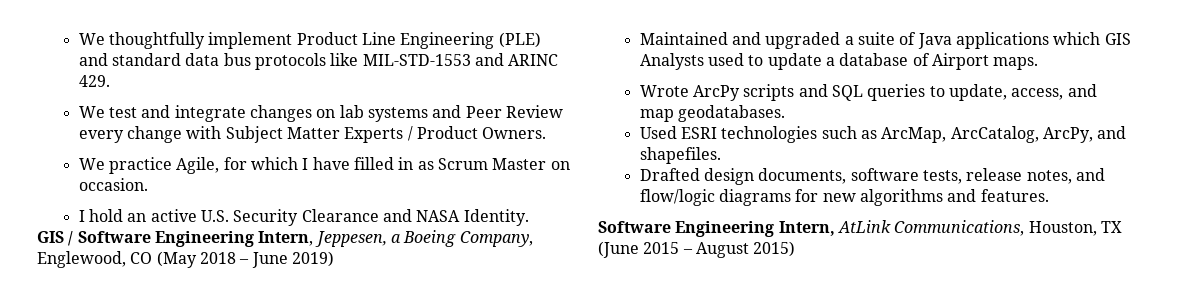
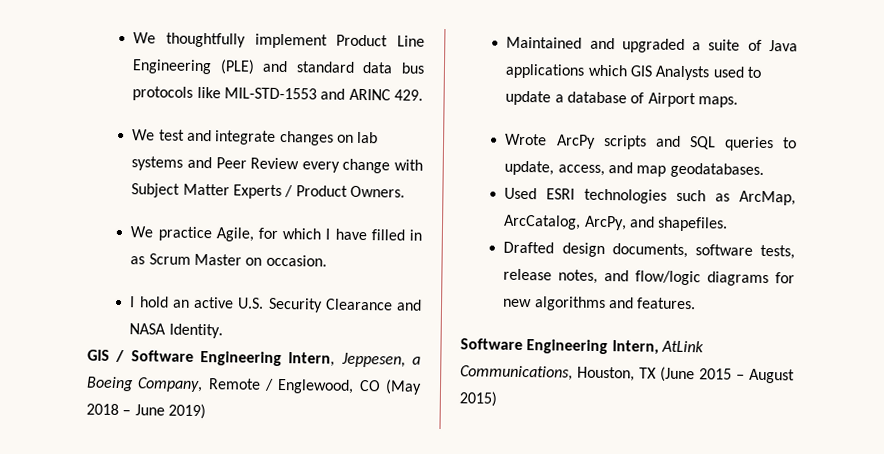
- GIS / Software Engineering Intern, Jeppesen, a Boeing Company, Englewood, CO (May 2018 – June 2019)
+ GIS / Software Engineering Intern, Jeppesen, a Boeing Company, Remote / Englewood, CO (May 2018 – June 2019)

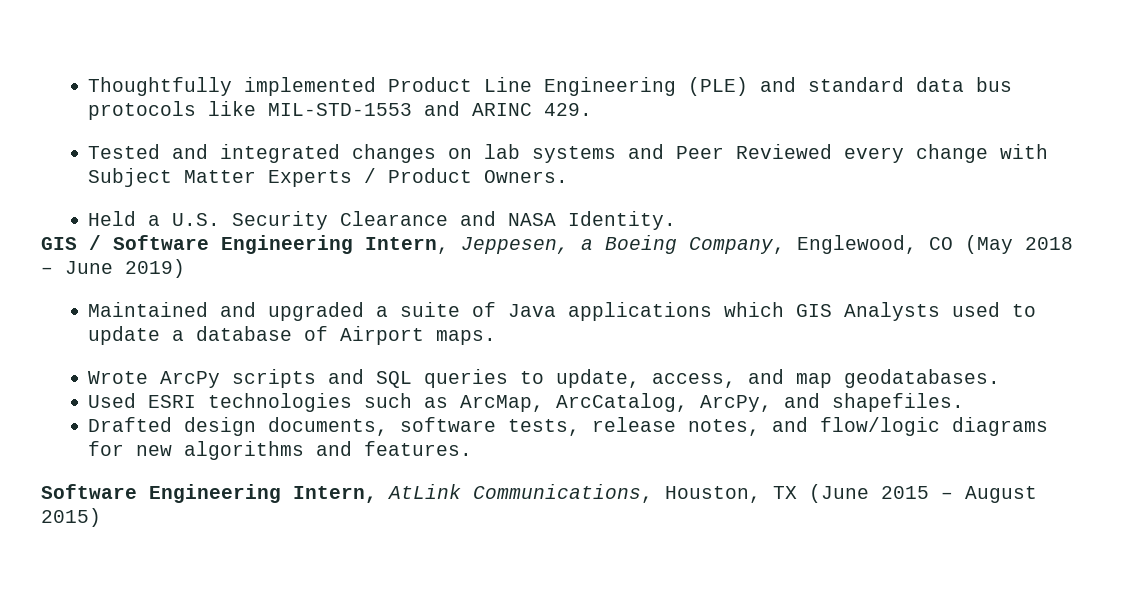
- We thoughtfully implement Product Line Engineering (PLE) and standard data bus protocols like MIL-STD-1553 and ARINC 429.
+ Thoughtfully implemented Product Line Engineering (PLE) and standard data bus protocols like MIL-STD-1553 and ARINC 429.
- We test and integrate changes on lab systems and Peer Review every change with Subject Matter Experts / Product Owners.
+ Tested and integrated changes on lab systems and Peer Reviewed every change with Subject Matter Experts / Product Owners.
- We practice Agile, for which I have filled in as Scrum Master on occasion.
- I hold an active U.S. Security Clearance and NASA Identity.
+ Held a U.S. Security Clearance and NASA Identity.
- GIS / Software Engineering Intern, Jeppesen, a Boeing Company, Remote / Englewood, CO (May 2018 – June 2019)
+ GIS / Software Engineering Intern, Jeppesen, a Boeing Company, Englewood, CO (May 2018 – June 2019)

